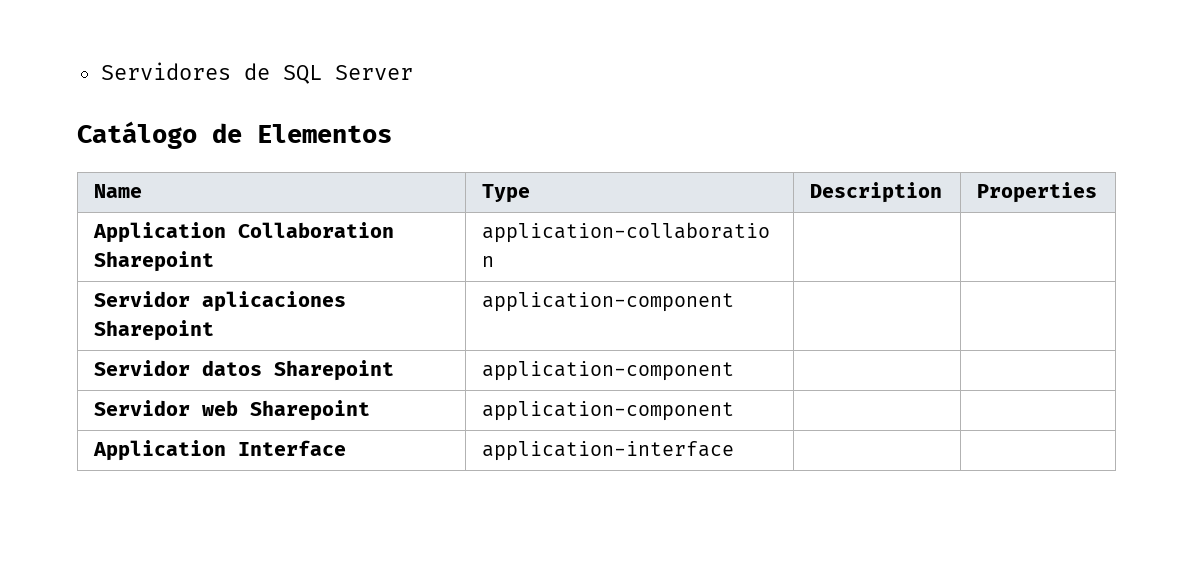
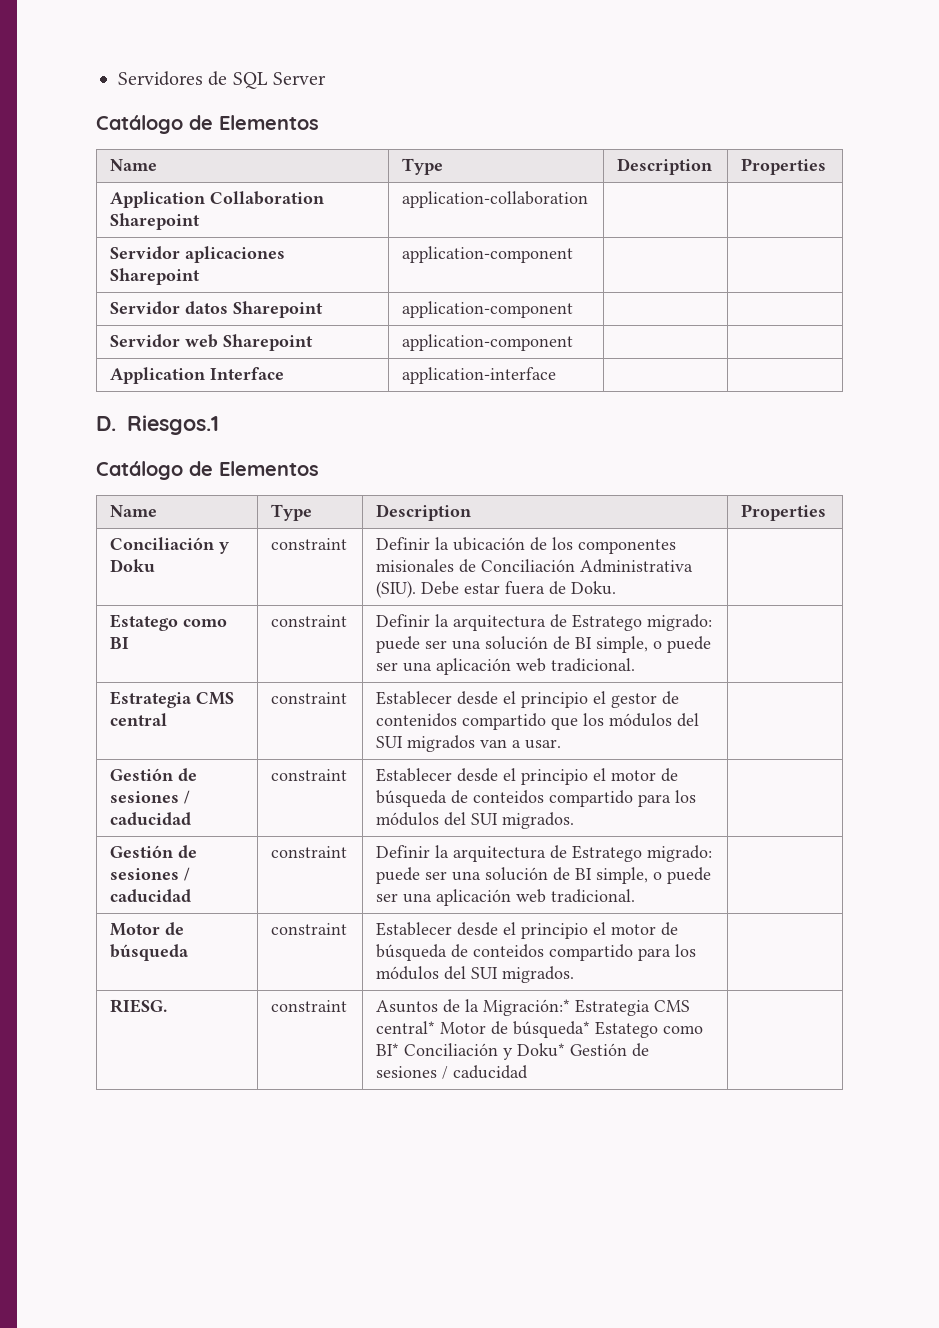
+ D. Riesgos.1
+ Catálogo de Elementos
+ Name | Type | Description | Properties
+ Conciliación y Doku | constraint | Definir la ubicación de los componentes misionales de Conciliación Administrativa (SIU). Debe estar fuera de Doku. |
+ Estatego como BI | constraint | Definir la arquitectura de Estratego migrado: puede ser una solución de BI simple, o puede ser una aplicación web tradicional. |
+ Estrategia CMS central | constraint | Establecer desde el principio el gestor de contenidos compartido que los módulos del SUI migrados van a usar. |
+ Gestión de sesiones / caducidad | constraint | Establecer desde el principio el motor de búsqueda de conteidos compartido para los módulos del SUI migrados. |
+ Gestión de sesiones / caducidad | constraint | Definir la arquitectura de Estratego migrado: puede ser una solución de BI simple, o puede ser una aplicación web tradicional. |
+ Motor de búsqueda | constraint | Establecer desde el principio el motor de búsqueda de conteidos compartido para los módulos del SUI migrados. |
+ RIESG. | constraint | Asuntos de la Migración:* Estrategia CMS central* Motor de búsqueda* Estatego como BI* Conciliación y Doku* Gestión de sesiones / caducidad |

